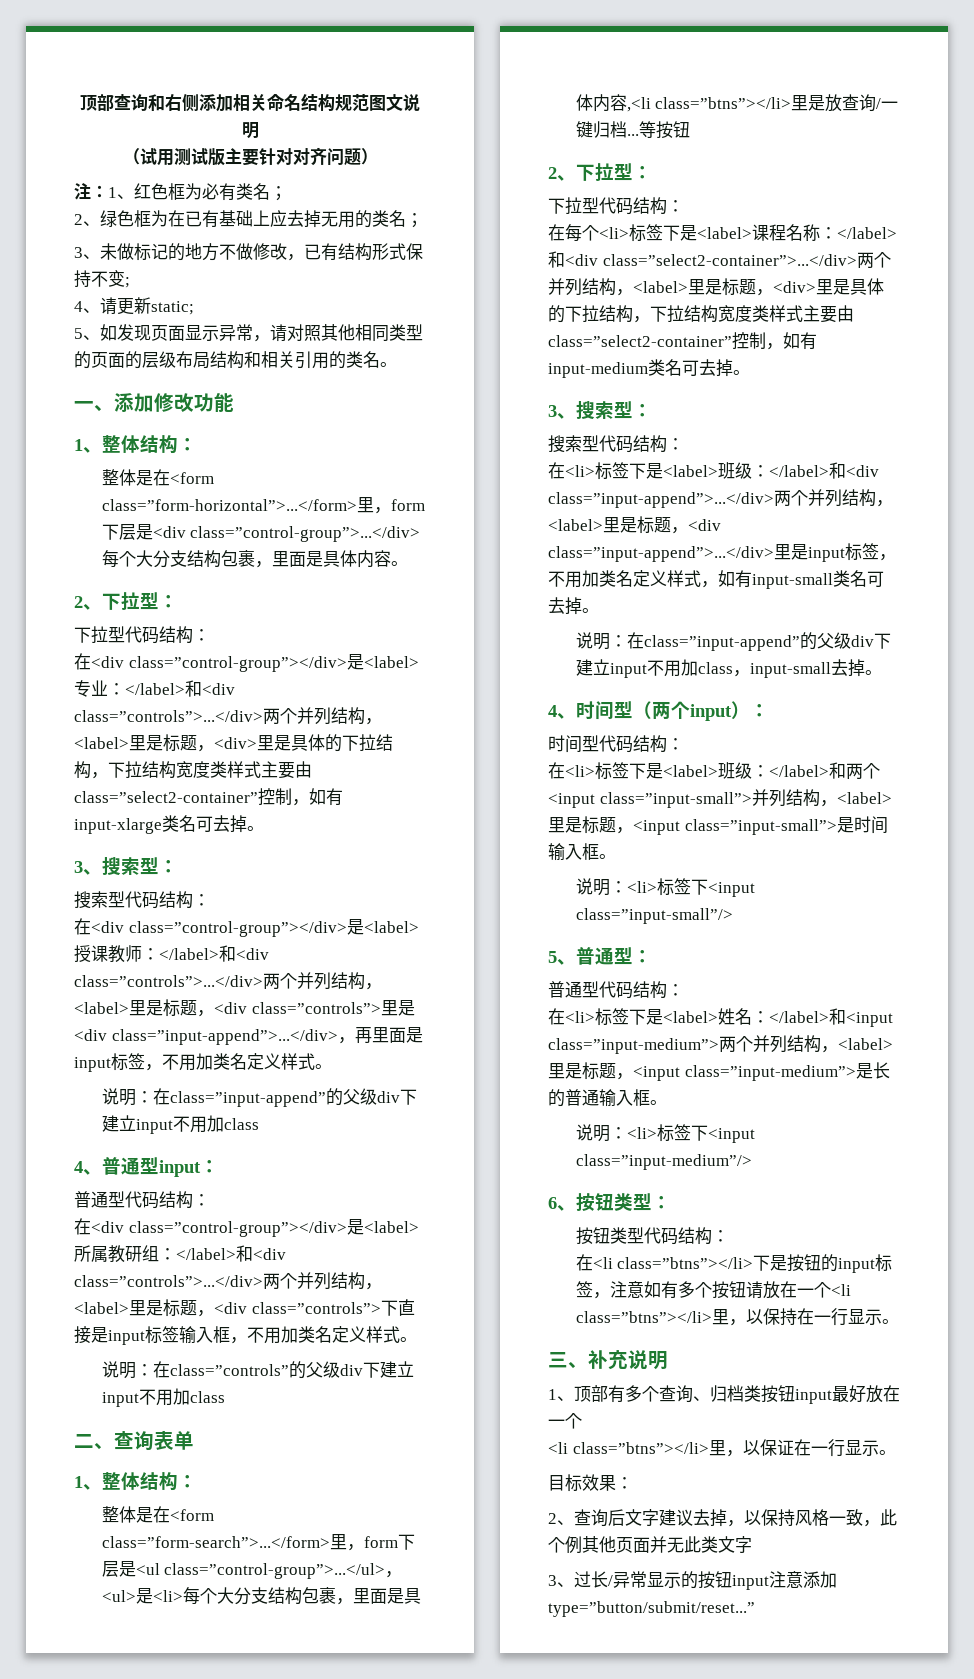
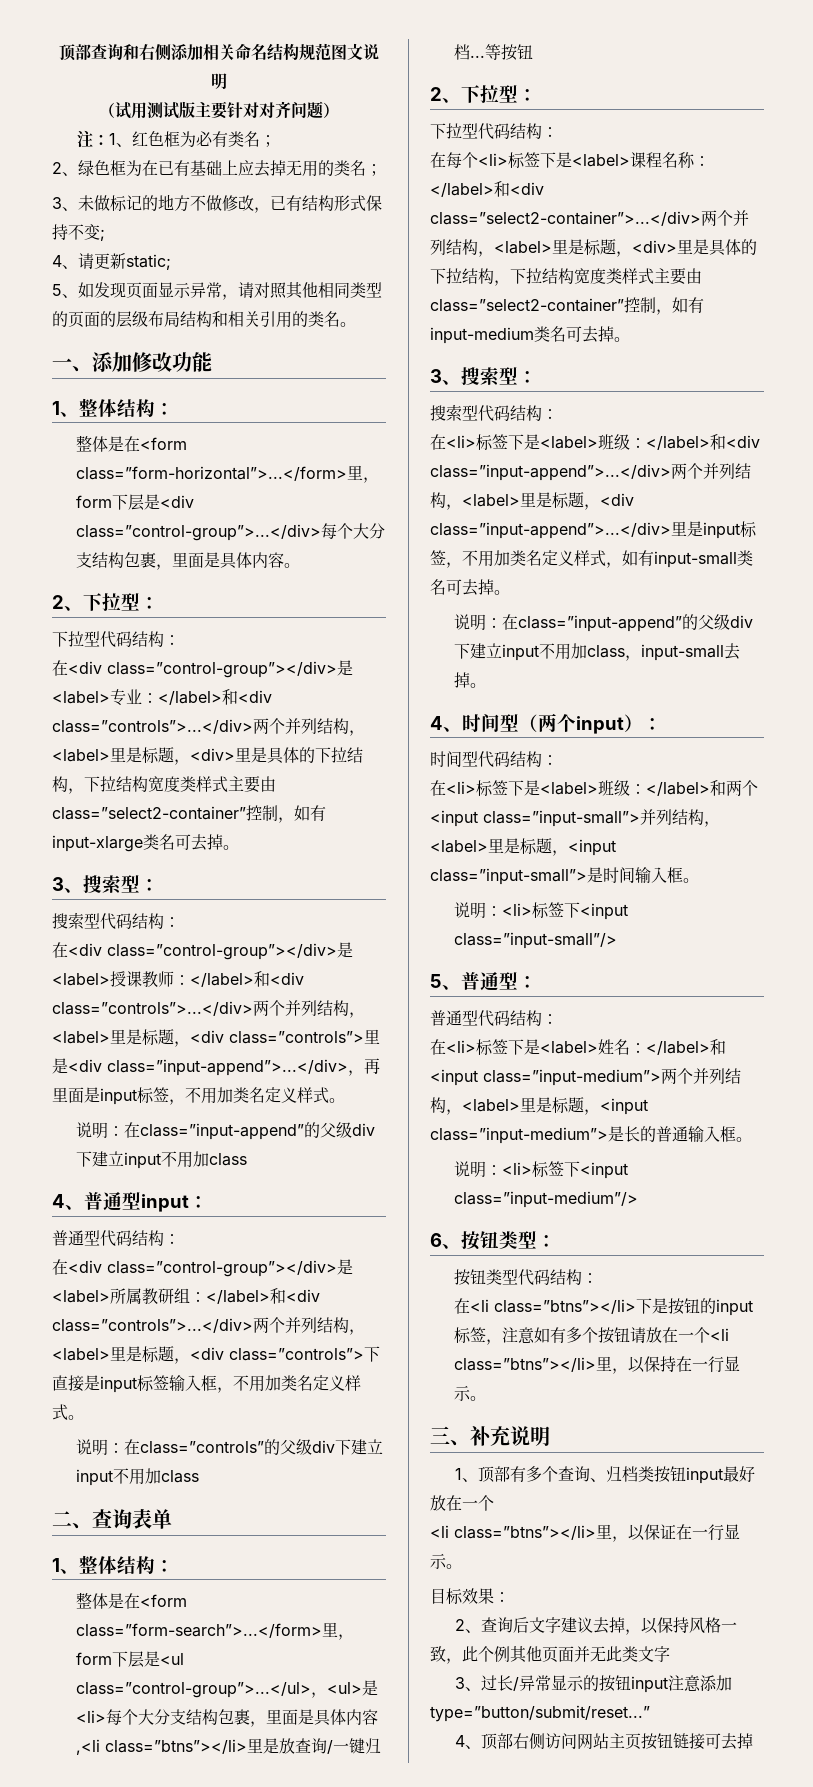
+ 4、顶部右侧访问网站主页按钮链接可去掉

